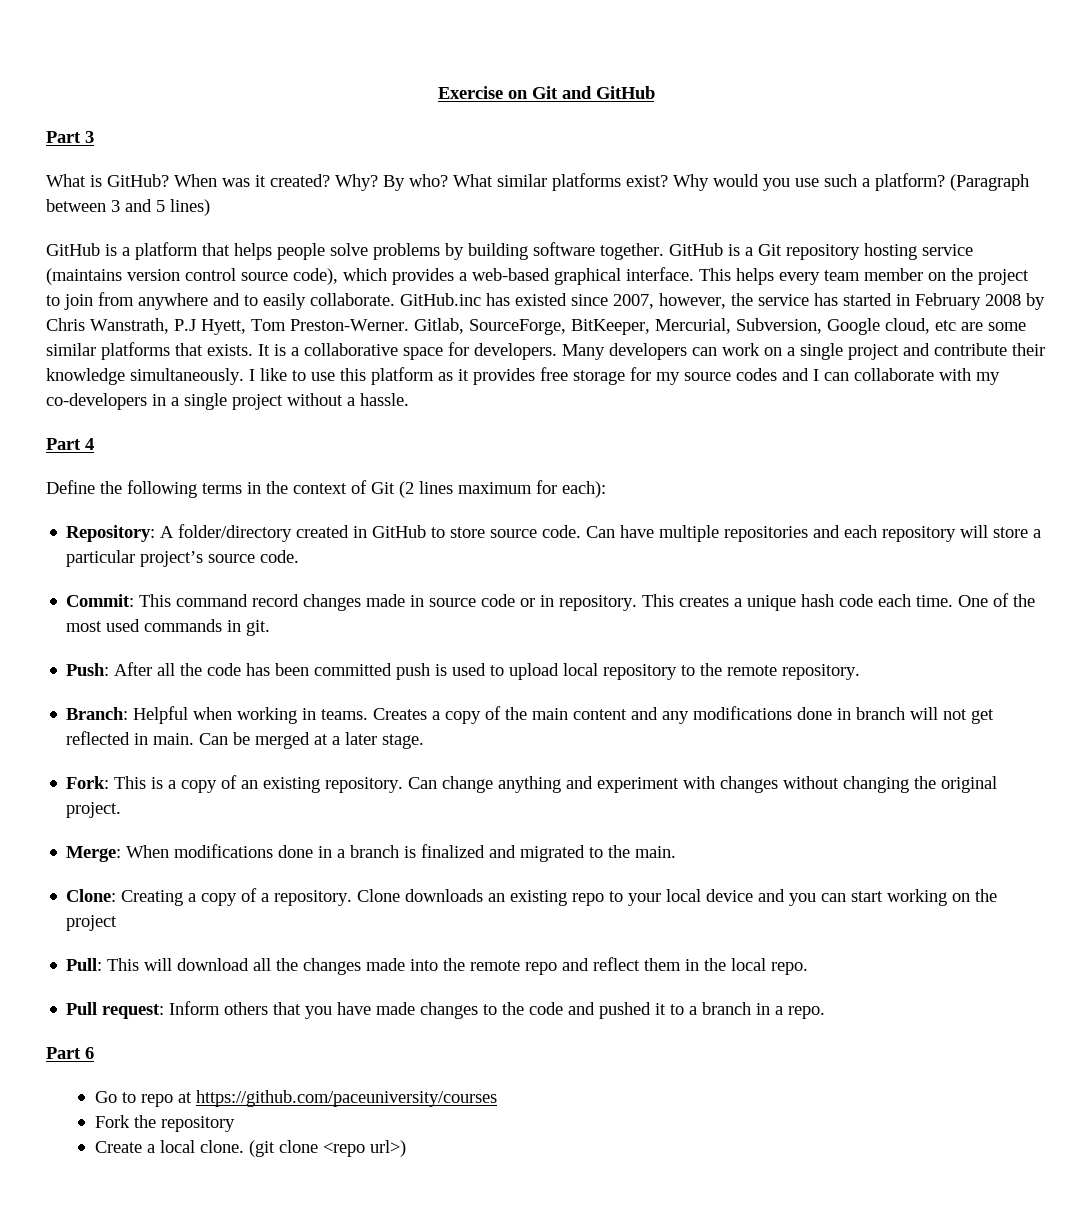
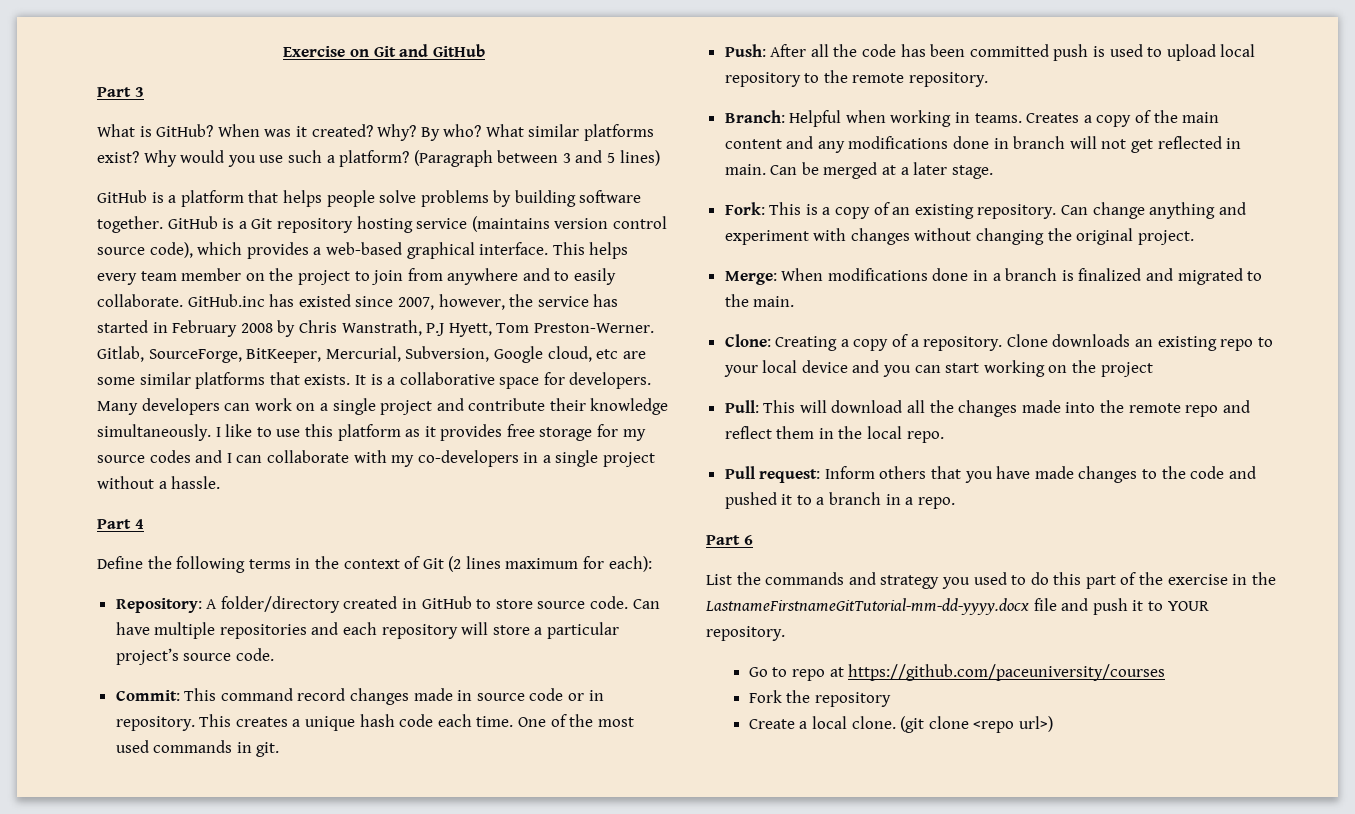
+ List the commands and strategy you used to do this part of the exercise in the LastnameFirstnameGitTutorial-mm-dd-yyyy.docx file and push it to YOUR repository.

